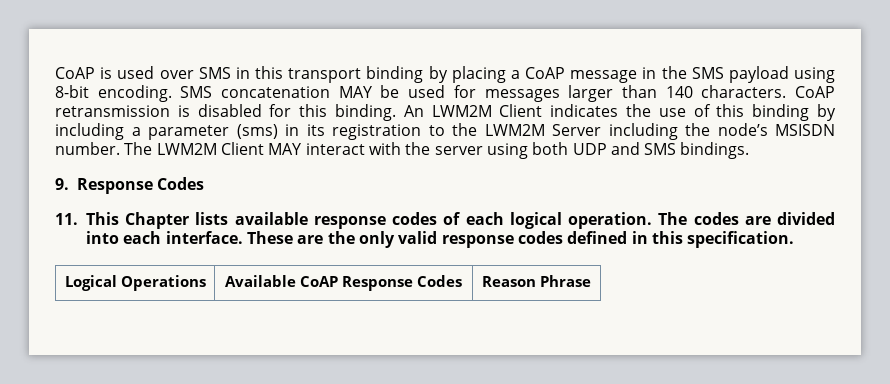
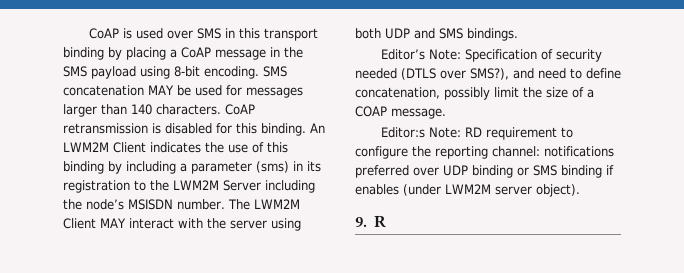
- 9. Response Codes
- 11. This Chapter lists available response codes of each logical operation. The codes are divided into each interface. These are the only valid response codes defined in this specification.
- Logical Operations | Available CoAP Response Codes | Reason Phrase
+ Editor’s Note: Specification of security needed (DTLS over SMS?), and need to define concatenation, possibly limit the size of a COAP message.
+ Editor:s Note: RD requirement to configure the reporting channel: notifications preferred over UDP binding or SMS binding if enables (under LWM2M server object).
+ 9. R

